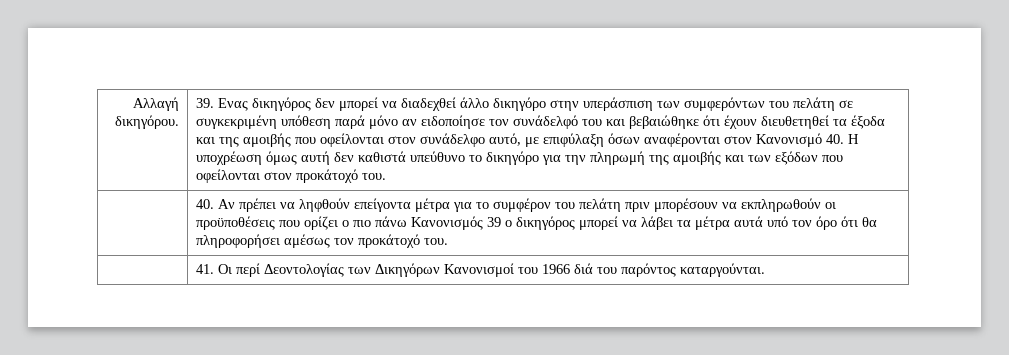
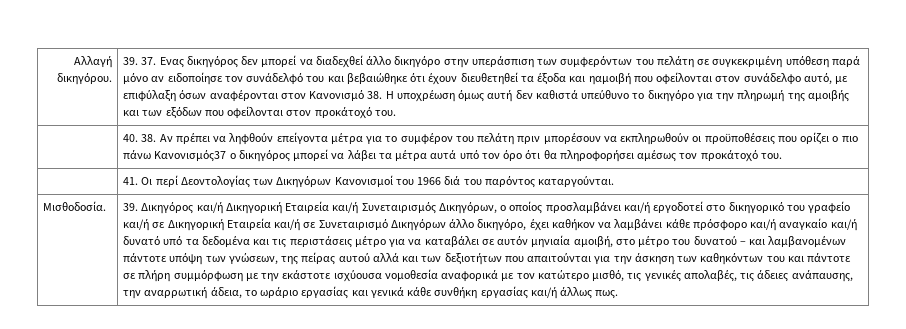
- 39. Ενας δικηγόρος δεν μπορεί να διαδεχθεί άλλο δικηγόρο στην υπεράσπιση των συμφερόντων του πελάτη σε συγκεκριμένη υπόθεση παρά μόνο αν ειδοποίησε τον συνάδελφό του και βεβαιώθηκε ότι έχουν διευθετηθεί τα έξοδα και της αμοιβής που οφείλονται στον συνάδελφο αυτό, με επιφύλαξη όσων αναφέρονται στον Κανονισμό 40. Η υποχρέωση όμως αυτή δεν καθιστά υπεύθυνο το δικηγόρο για την πληρωμή της αμοιβής και των εξόδων που οφείλονται στον προκάτοχό του.
+ 39. 37. Ενας δικηγόρος δεν μπορεί να διαδεχθεί άλλο δικηγόρο στην υπεράσπιση των συμφερόντων του πελάτη σε συγκεκριμένη υπόθεση παρά μόνο αν ειδοποίησε τον συνάδελφό του και βεβαιώθηκε ότι έχουν διευθετηθεί τα έξοδα και ηαμοιβή που οφείλονται στον συνάδελφο αυτό, με επιφύλαξη όσων αναφέρονται στον Κανονισμό 38. Η υποχρέωση όμως αυτή δεν καθιστά υπεύθυνο το δικηγόρο για την πληρωμή της αμοιβής και των εξόδων που οφείλονται στον προκάτοχό του.
- 40. Αν πρέπει να ληφθούν επείγοντα μέτρα για το συμφέρον του πελάτη πριν μπορέσουν να εκπληρωθούν οι προϋποθέσεις που ορίζει ο πιο πάνω Κανονισμός 39 ο δικηγόρος μπορεί να λάβει τα μέτρα αυτά υπό τον όρο ότι θα πληροφορήσει αμέσως τον προκάτοχό του.
+ 40. 38. Αν πρέπει να ληφθούν επείγοντα μέτρα για το συμφέρον του πελάτη πριν μπορέσουν να εκπληρωθούν οι προϋποθέσεις που ορίζει ο πιο πάνω Κανονισμός37 ο δικηγόρος μπορεί να λάβει τα μέτρα αυτά υπό τον όρο ότι θα πληροφορήσει αμέσως τον προκάτοχό του.
+ Μισθοδοσία. | 39. Δικηγόρος και/ή Δικηγορική Εταιρεία και/ή Συνεταιρισμός Δικηγόρων, ο οποίος προσλαμβάνει και/ή εργοδοτεί στο δικηγορικό του γραφείο και/ή σε Δικηγορική Εταιρεία και/ή σε Συνεταιρισμό Δικηγόρων άλλο δικηγόρο, έχει καθήκον να λαμβάνει κάθε πρόσφορο και/ή αναγκαίο και/ή δυνατό υπό τα δεδομένα και τις περιστάσεις μέτρο για να καταβάλει σε αυτόν μηνιαία αμοιβή, στο μέτρο του δυνατού – και λαμβανομένων πάντοτε υπόψη των γνώσεων, της πείρας αυτού αλλά και των δεξιοτήτων που απαιτούνται για την άσκηση των καθηκόντων του και πάντοτε σε πλήρη συμμόρφωση με την εκάστοτε ισχύουσα νομοθεσία αναφορικά με τον κατώτερο μισθό, τις γενικές απολαβές, τις άδειες ανάπαυσης, την αναρρωτική άδεια, το ωράριο εργασίας και γενικά κάθε συνθήκη εργασίας και/ή άλλως πως.

